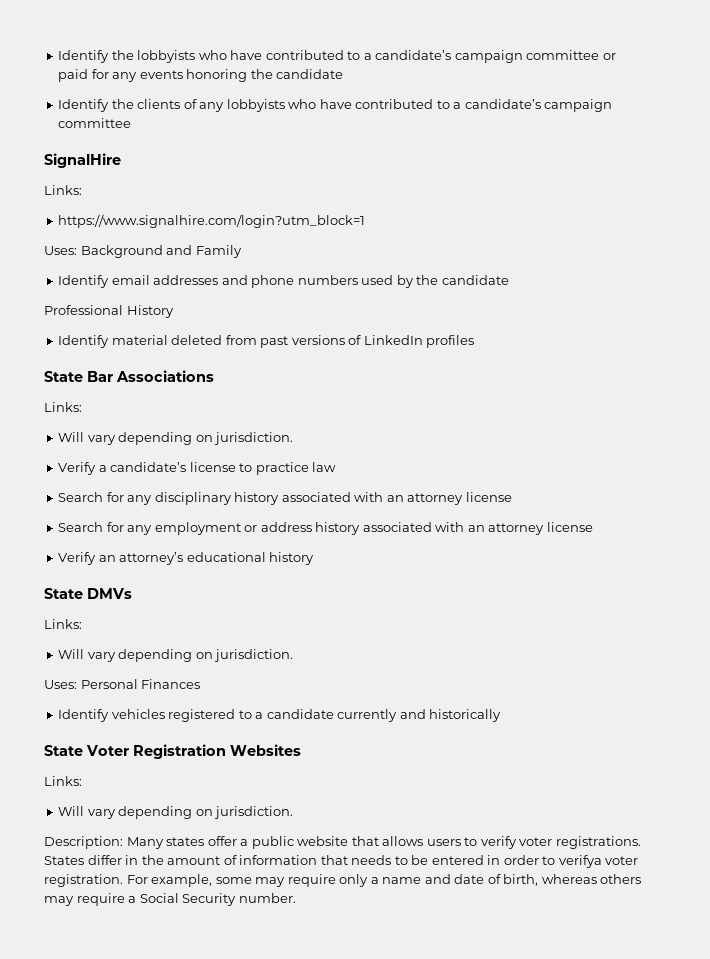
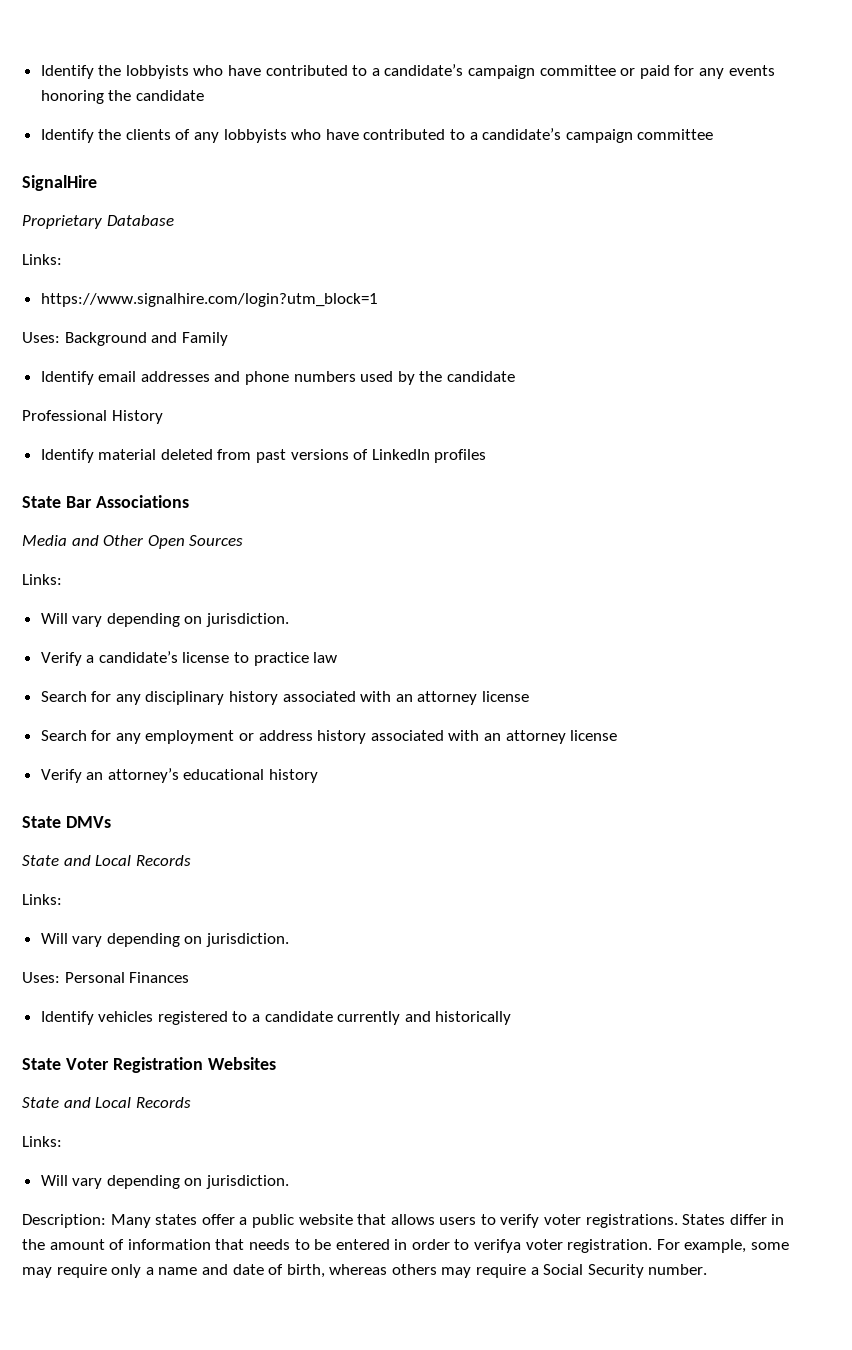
+ Proprietary Database
+ Media and Other Open Sources
  State DMVs
+ State and Local Records
  State Voter Registration Websites
+ State and Local Records

